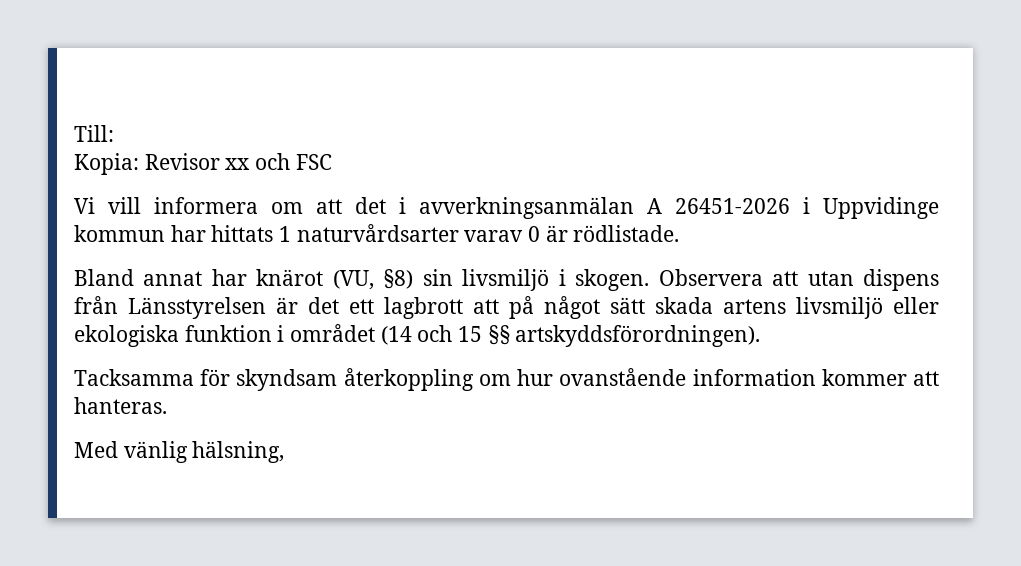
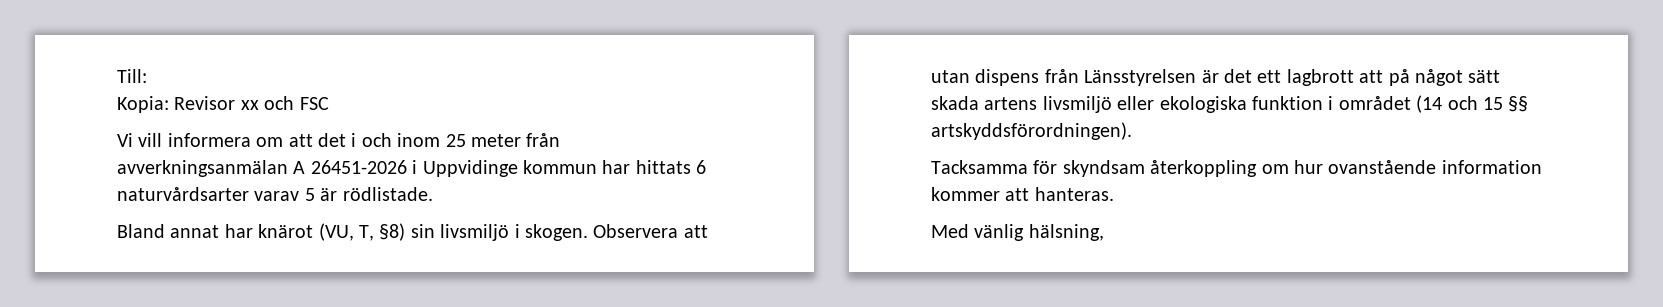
- Vi vill informera om att det i avverkningsanmälan A 26451-2026 i Uppvidinge kommun har hittats 1 naturvårdsarter varav 0 är rödlistade.
+ Vi vill informera om att det i och inom 25 meter från avverkningsanmälan A 26451-2026 i Uppvidinge kommun har hittats 6 naturvårdsarter varav 5 är rödlistade.
- Bland annat har knärot (VU, §8) sin livsmiljö i skogen.
+ Bland annat har knärot (VU, T, §8) sin livsmiljö i skogen.

